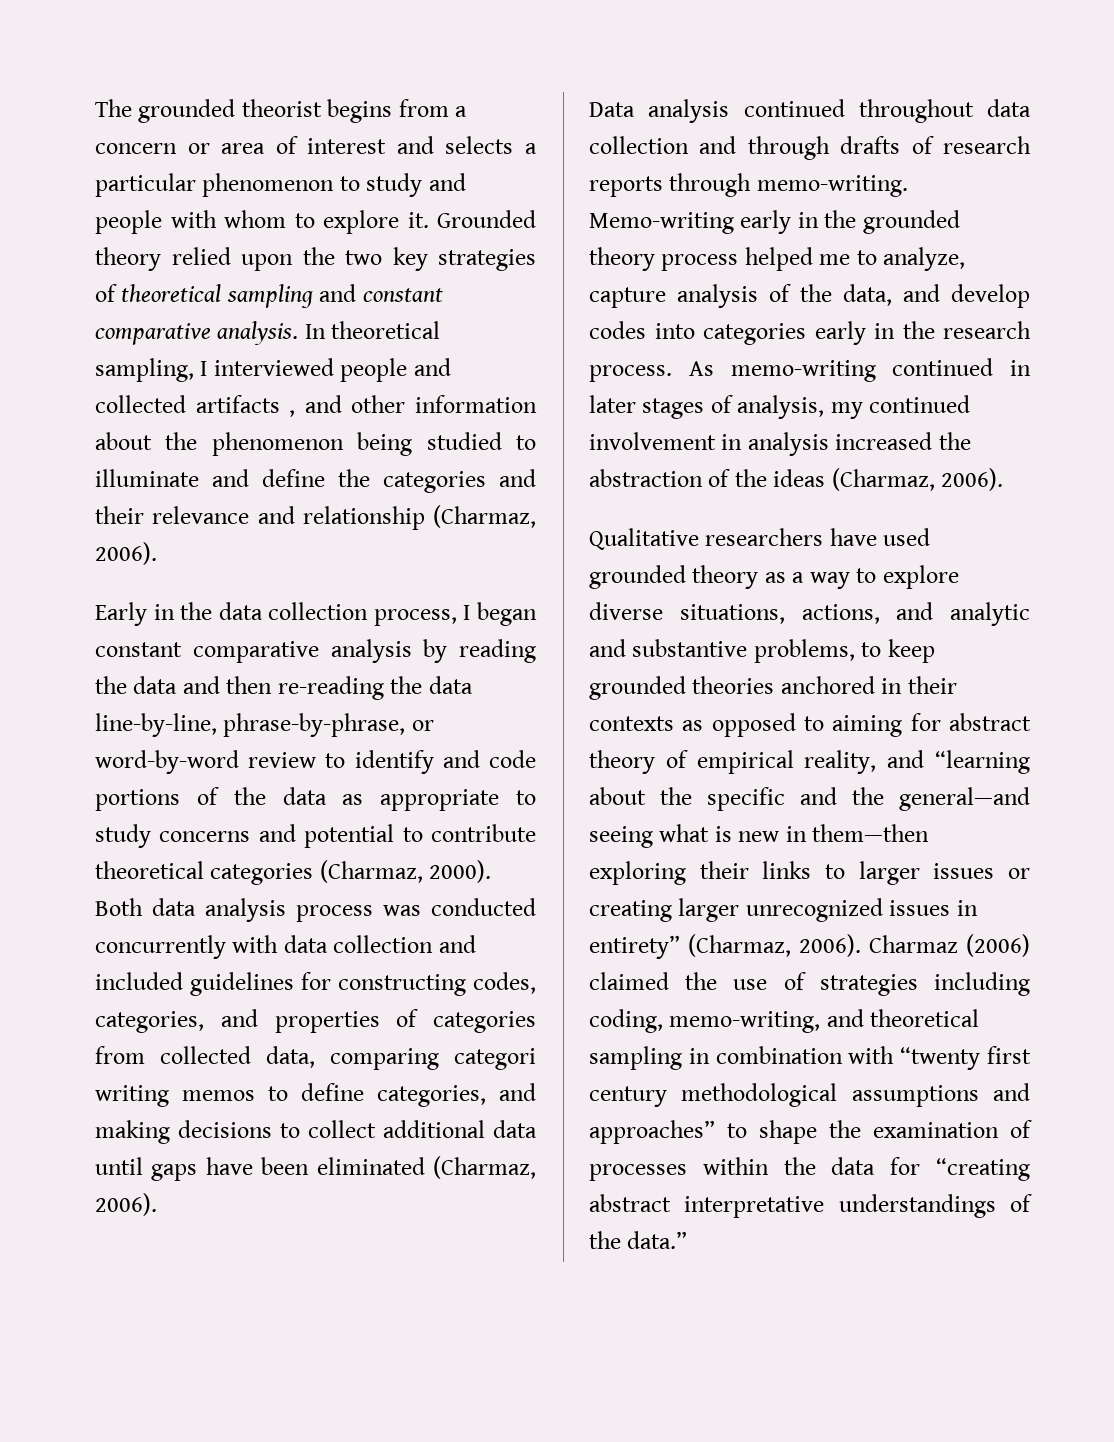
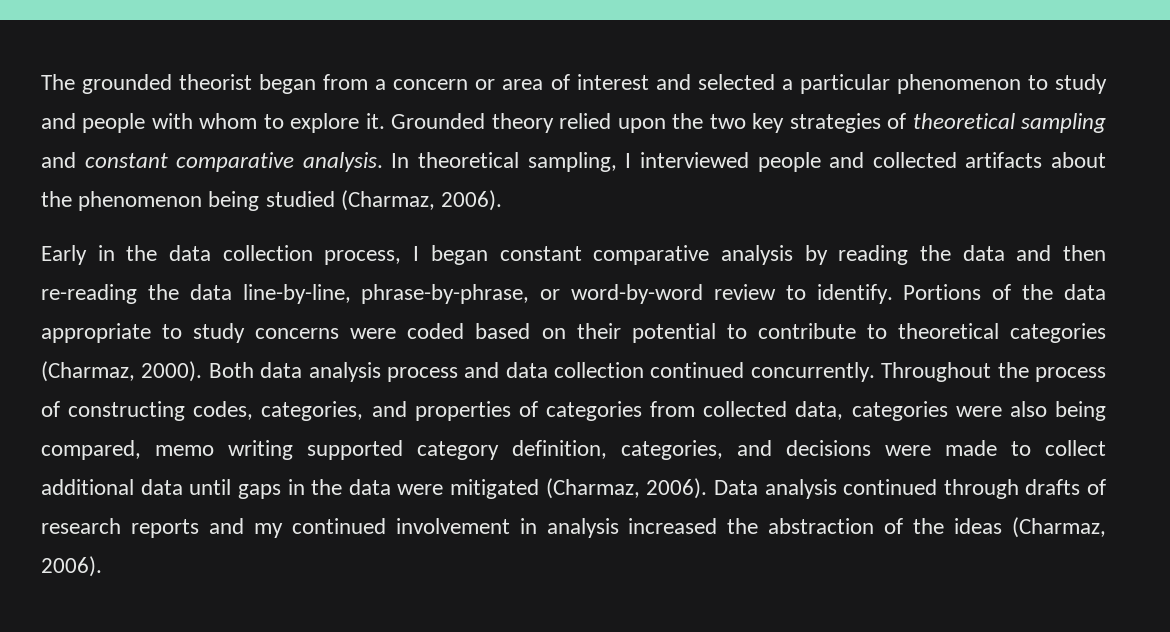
- The grounded theorist begins from a concern or area of interest and selects a particular phenomenon to study and people with whom to explore it.
+ The grounded theorist began from a concern or area of interest and selected a particular phenomenon to study and people with whom to explore it.
- In theoretical sampling, I interviewed people and collected artifacts , and other information about the phenomenon being studied to illuminate and define the categories and their relevance and relationship (Charmaz, 2006).
+ In theoretical sampling, I interviewed people and collected artifacts about the phenomenon being studied (Charmaz, 2006).
- Early in the data collection process, I began constant comparative analysis by reading the data and then re-reading the data line-by-line, phrase-by-phrase, or word-by-word review to identify and code portions of the data as appropriate to study concerns and potential to contribute theoretical categories (Charmaz, 2000).
+ Early in the data collection process, I began constant comparative analysis by reading the data and then re-reading the data line-by-line, phrase-by-phrase, or word-by-word review to identify. Portions of the data appropriate to study concerns were coded based on their potential to contribute to theoretical categories (Charmaz, 2000).
- Both data analysis process was conducted concurrently with data collection and included guidelines for constructing codes, categories, and properties of categories from collected data, comparing categori writing memos to define categories, and making decisions to collect additional data until gaps have been eliminated (Charmaz, 2006).
- Data analysis continued throughout data collection and through drafts of research reports through memo-writing. Memo-writing early in the grounded theory process helped me to analyze, capture analysis of the data, and develop codes into categories early in the research process. As memo-writing continued in later stages of analysis, my continued involvement in analysis increased the abstraction of the ideas (Charmaz, 2006).
+ Both data analysis process and data collection continued concurrently. Throughout the process of constructing codes, categories, and properties of categories from collected data, categories were also being compared, memo writing supported category definition, categories, and decisions were made to collect additional data until gaps in the data were mitigated (Charmaz, 2006). Data analysis continued through drafts of research reports and my continued involvement in analysis increased the abstraction of the ideas (Charmaz, 2006).
- Qualitative researchers have used grounded theory as a way to explore diverse situations, actions, and analytic and substantive problems, to keep grounded theories anchored in their contexts as opposed to aiming for abstract theory of empirical reality, and “learning about the specific and the general—and seeing what is new in them—then exploring their links to larger issues or creating larger unrecognized issues in entirety” (Charmaz, 2006). Charmaz (2006) claimed the use of strategies including coding, memo-writing, and theoretical sampling in combination with “twenty first century methodological assumptions and approaches” to shape the examination of processes within the data for “creating abstract interpretative understandings of the data.”

